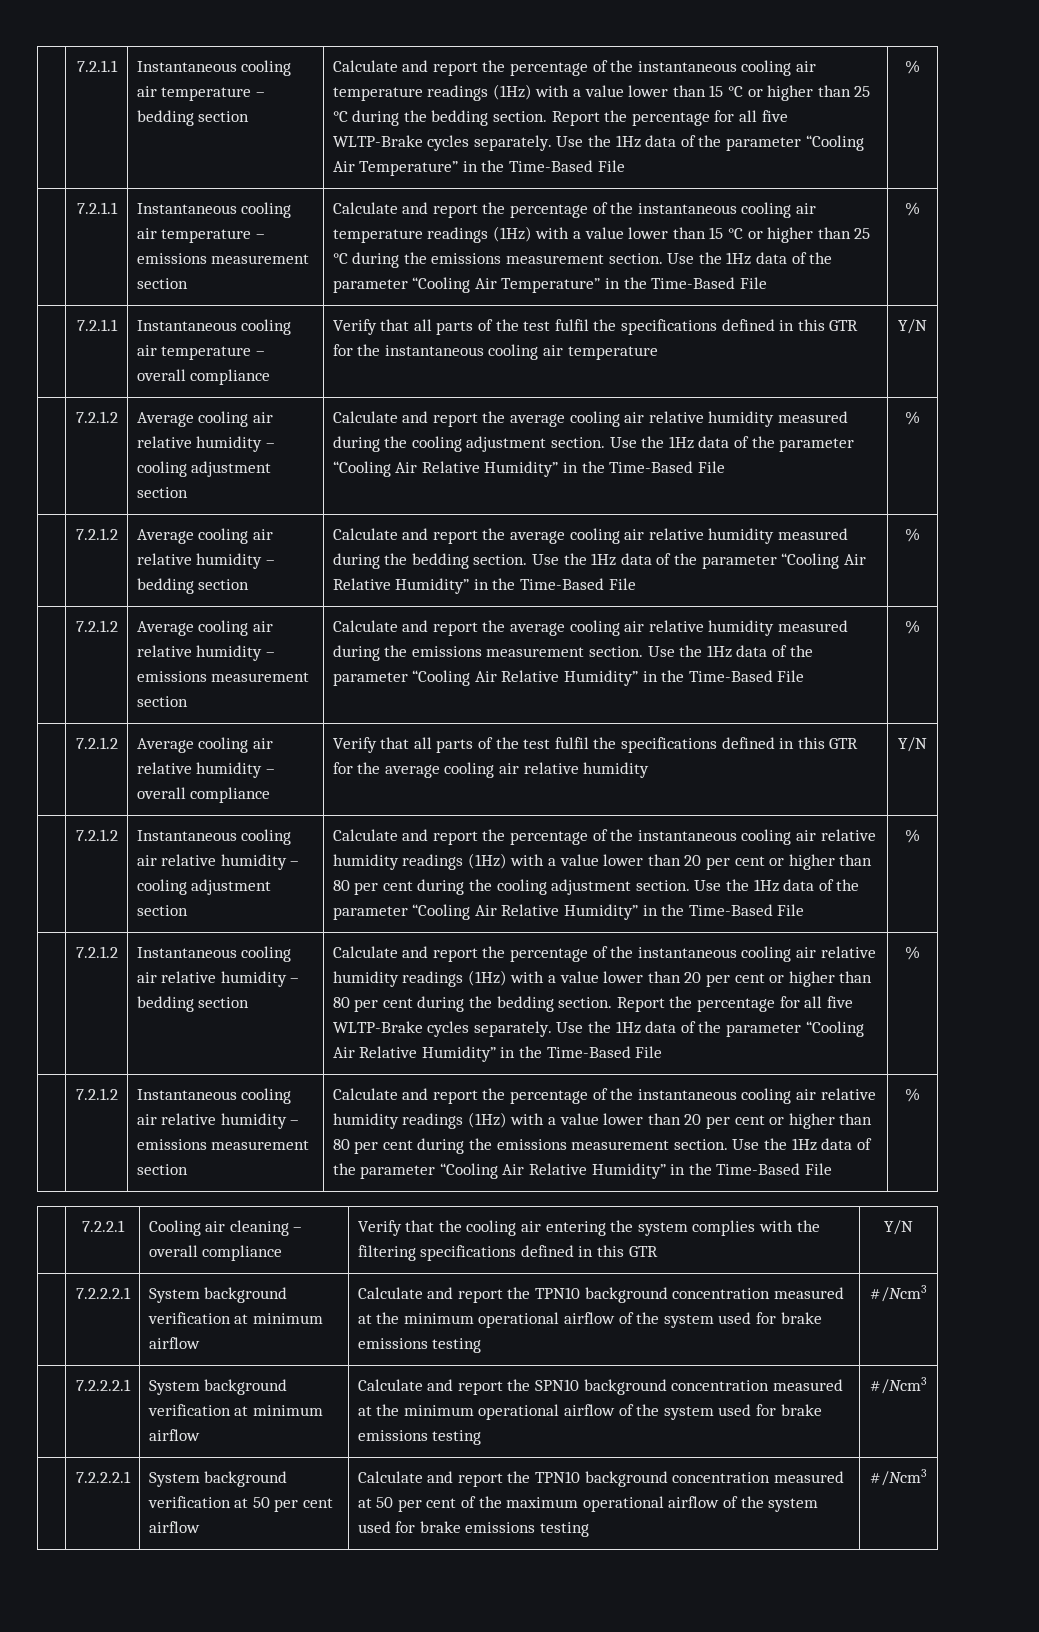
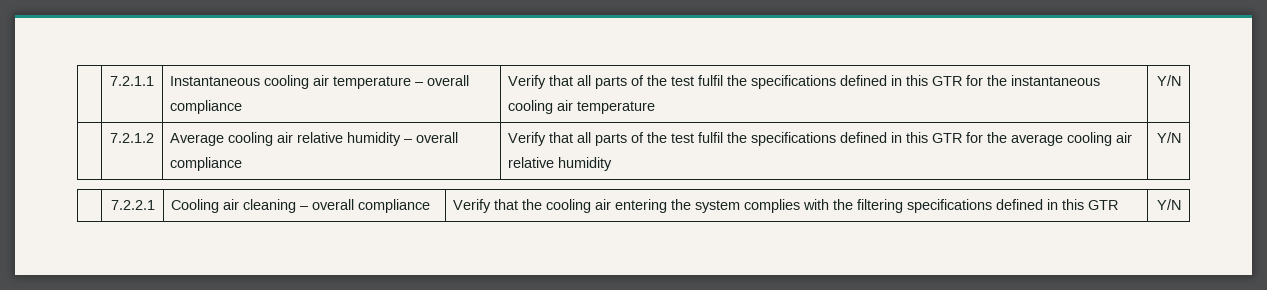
- 7.2.1.1 | Instantaneous cooling air temperature – bedding section | Calculate and report the percentage of the instantaneous cooling air temperature readings (1Hz) with a value lower than 15 °C or higher than 25 °C during the bedding section. Report the percentage for all five WLTP-Brake cycles separately. Use the 1Hz data of the parameter “Cooling Air Temperature” in the Time-Based File | %
- | 7.2.1.1 | Instantaneous cooling air temperature – emissions measurement section | Calculate and report the percentage of the instantaneous cooling air temperature readings (1Hz) with a value lower than 15 °C or higher than 25 °C during the emissions measurement section. Use the 1Hz data of the parameter “Cooling Air Temperature” in the Time-Based File | %
- | 7.2.1.1 | Instantaneous cooling air temperature – overall compliance | Verify that all parts of the test fulfil the specifications defined in this GTR for the instantaneous cooling air temperature | Y/N
+ 7.2.1.1 | Instantaneous cooling air temperature – overall compliance | Verify that all parts of the test fulfil the specifications defined in this GTR for the instantaneous cooling air temperature | Y/N
- 7.2.1.2 | Average cooling air relative humidity – cooling adjustment section | Calculate and report the average cooling air relative humidity measured during the cooling adjustment section. Use the 1Hz data of the parameter “Cooling Air Relative Humidity” in the Time-Based File | %
- | 7.2.1.2 | Average cooling air relative humidity – bedding section | Calculate and report the average cooling air relative humidity measured during the bedding section. Use the 1Hz data of the parameter “Cooling Air Relative Humidity” in the Time-Based File | %
- | 7.2.1.2 | Average cooling air relative humidity – emissions measurement section | Calculate and report the average cooling air relative humidity measured during the emissions measurement section. Use the 1Hz data of the parameter “Cooling Air Relative Humidity” in the Time-Based File | %
- 7.2.1.2 | Instantaneous cooling air relative humidity – cooling adjustment section | Calculate and report the percentage of the instantaneous cooling air relative humidity readings (1Hz) with a value lower than 20 per cent or higher than 80 per cent during the cooling adjustment section. Use the 1Hz data of the parameter “Cooling Air Relative Humidity” in the Time-Based File | %
- | 7.2.1.2 | Instantaneous cooling air relative humidity – bedding section | Calculate and report the percentage of the instantaneous cooling air relative humidity readings (1Hz) with a value lower than 20 per cent or higher than 80 per cent during the bedding section. Report the percentage for all five WLTP-Brake cycles separately. Use the 1Hz data of the parameter “Cooling Air Relative Humidity” in the Time-Based File | %
- | 7.2.1.2 | Instantaneous cooling air relative humidity – emissions measurement section | Calculate and report the percentage of the instantaneous cooling air relative humidity readings (1Hz) with a value lower than 20 per cent or higher than 80 per cent during the emissions measurement section. Use the 1Hz data of the parameter “Cooling Air Relative Humidity” in the Time-Based File | %
- | 7.2.2.2.1 | System background verification at minimum airflow | Calculate and report the TPN10 background concentration measured at the minimum operational airflow of the system used for brake emissions testing | #/Ncm3
- | 7.2.2.2.1 | System background verification at minimum airflow | Calculate and report the SPN10 background concentration measured at the minimum operational airflow of the system used for brake emissions testing | #/Ncm3
- | 7.2.2.2.1 | System background verification at 50 per cent airflow | Calculate and report the TPN10 background concentration measured at 50 per cent of the maximum operational airflow of the system used for brake emissions testing | #/Ncm3

